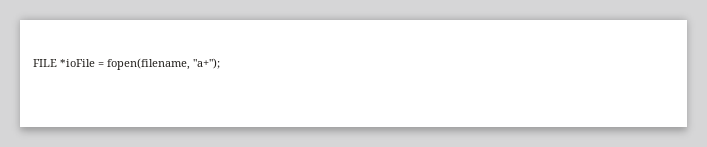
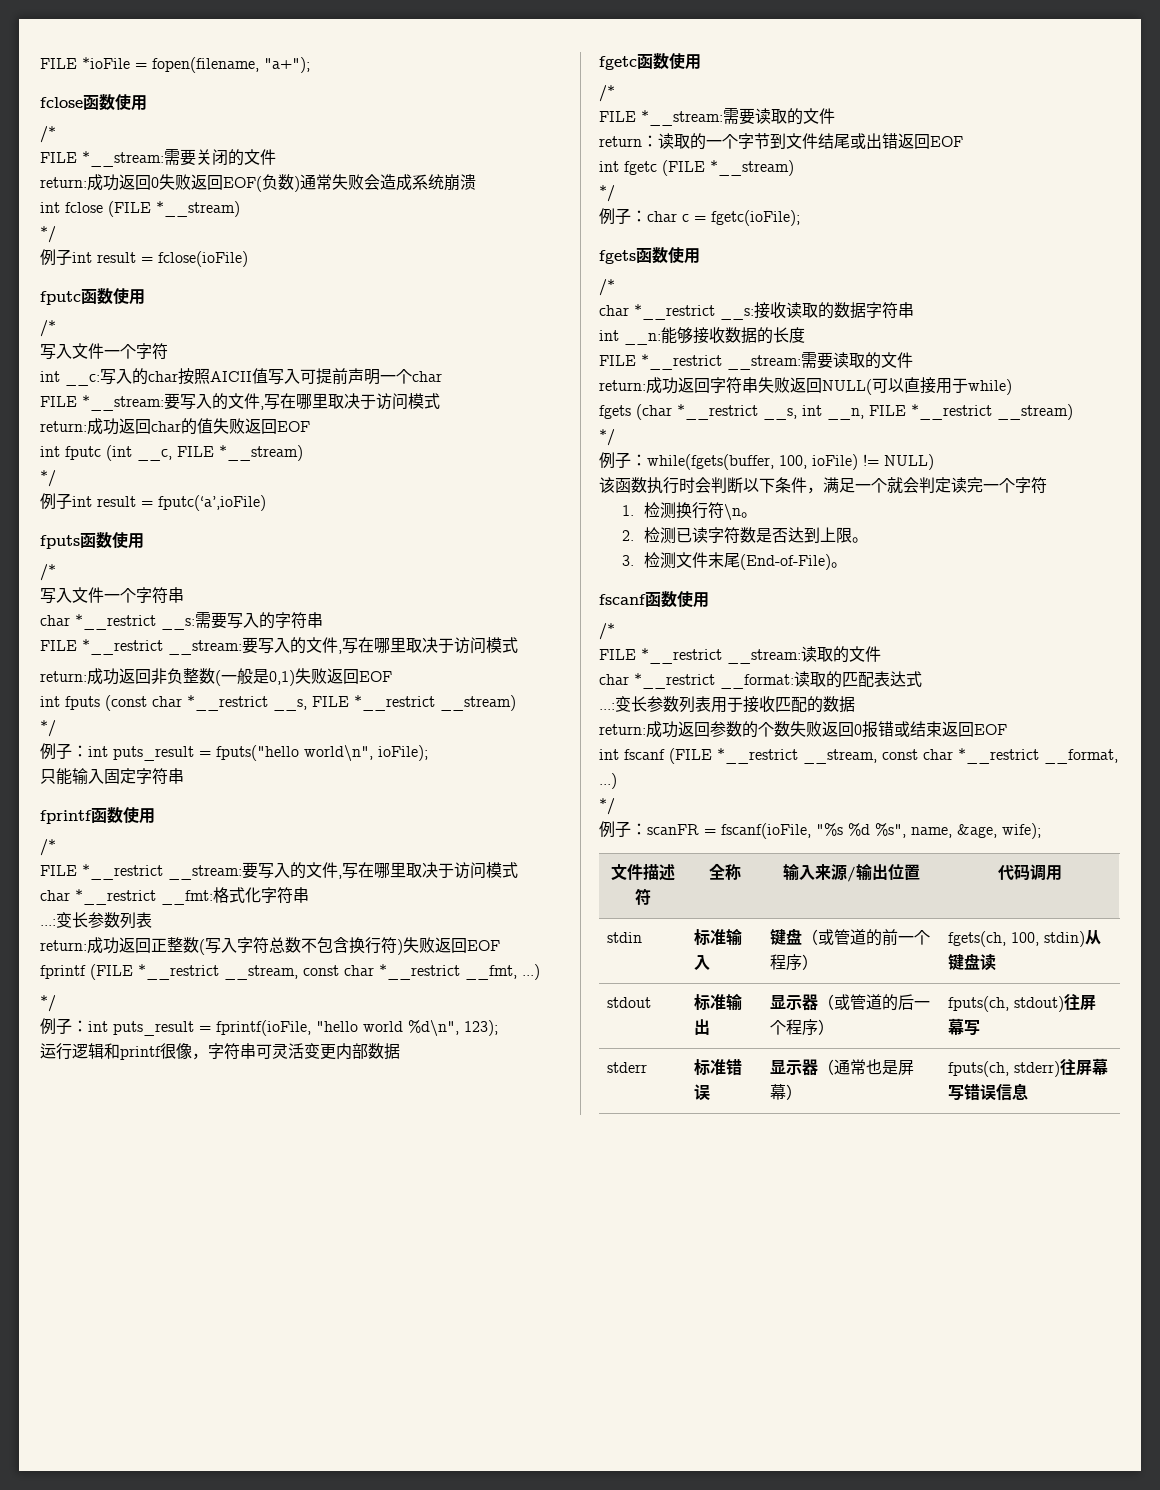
+ fclose函数使用
+ /*
+ FILE *__stream:需要关闭的文件
+ return:成功返回0失败返回EOF(负数)通常失败会造成系统崩溃
+ int fclose (FILE *__stream)
+ */
+ 例子int result = fclose(ioFile)
+ fputc函数使用
+ /*
+ 写入文件一个字符
+ int __c:写入的char按照AICII值写入可提前声明一个char
+ FILE *__stream:要写入的文件,写在哪里取决于访问模式
+ return:成功返回char的值失败返回EOF
+ int fputc (int __c, FILE *__stream)
+ */
+ 例子int result = fputc(‘a’,ioFile)
+ fputs函数使用
+ /*
+ 写入文件一个字符串
+ char *__restrict __s:需要写入的字符串
+ FILE *__restrict __stream:要写入的文件,写在哪里取决于访问模式
+ return:成功返回非负整数(一般是0,1)失败返回EOF
+ int fputs (const char *__restrict __s, FILE *__restrict __stream)
+ */
+ 例子：int puts_result = fputs("hello world\n", ioFile);
+ 只能输入固定字符串
+ fprintf函数使用
+ /*
+ FILE *__restrict __stream:要写入的文件,写在哪里取决于访问模式
+ char *__restrict __fmt:格式化字符串
+ ...:变长参数列表
+ return:成功返回正整数(写入字符总数不包含换行符)失败返回EOF
+ fprintf (FILE *__restrict __stream, const char *__restrict __fmt, ...)
+ */
+ 例子：int puts_result = fprintf(ioFile, "hello world %d\n", 123);
+ 运行逻辑和printf很像，字符串可灵活变更内部数据
+ fgetc函数使用
+ /*
+ FILE *__stream:需要读取的文件
+ return：读取的一个字节到文件结尾或出错返回EOF
+ int fgetc (FILE *__stream)
+ */
+ 例子：char c = fgetc(ioFile);
+ fgets函数使用
+ /*
+ char *__restrict __s:接收读取的数据字符串
+ int __n:能够接收数据的长度
+ FILE *__restrict __stream:需要读取的文件
+ return:成功返回字符串失败返回NULL(可以直接用于while)
+ fgets (char *__restrict __s, int __n, FILE *__restrict __stream)
+ */
+ 例子：while(fgets(buffer, 100, ioFile) != NULL)
+ 该函数执行时会判断以下条件，满足一个就会判定读完一个字符
+ 1.检测换行符\n。
+ 2.检测已读字符数是否达到上限。
+ 3.检测文件末尾(End-of-File)。
+ fscanf函数使用
+ /*
+ FILE *__restrict __stream:读取的文件
+ char *__restrict __format:读取的匹配表达式
+ ...:变长参数列表用于接收匹配的数据
+ return:成功返回参数的个数失败返回0报错或结束返回EOF
+ int fscanf (FILE *__restrict __stream, const char *__restrict __format, ...)
+ */
+ 例子：scanFR = fscanf(ioFile, "%s %d %s", name, &age, wife);
+ 文件描述符 | 全称 | 输入来源/输出位置 | 代码调用
+ stdin | 标准输入 | 键盘（或管道的前一个程序） | fgets(ch, 100, stdin)从键盘读
+ stdout | 标准输出 | 显示器（或管道的后一个程序） | fputs(ch, stdout)往屏幕写
+ stderr | 标准错误 | 显示器（通常也是屏幕） | fputs(ch, stderr)往屏幕写错误信息

